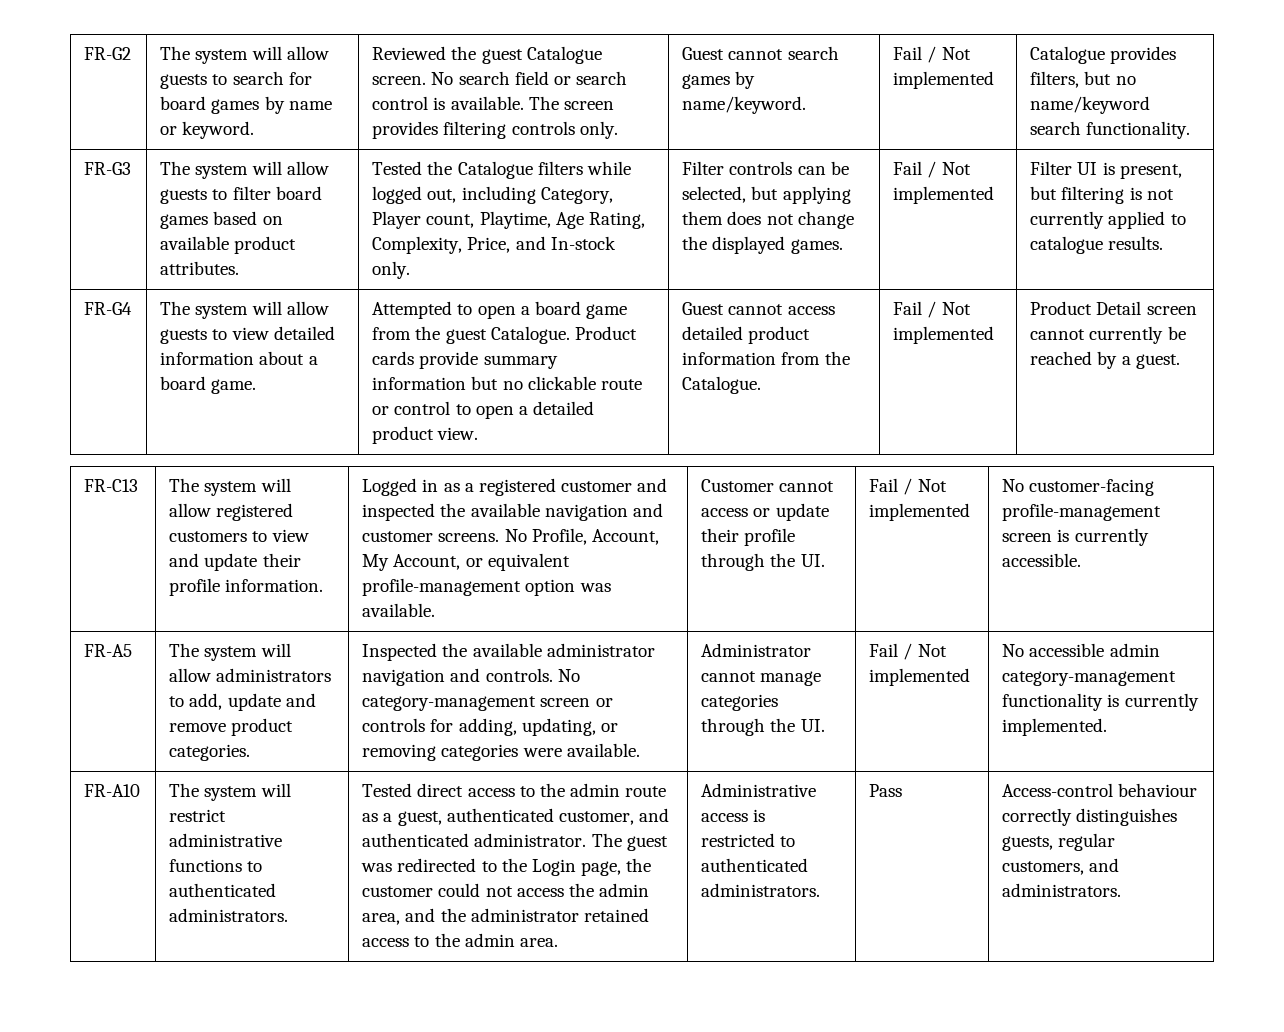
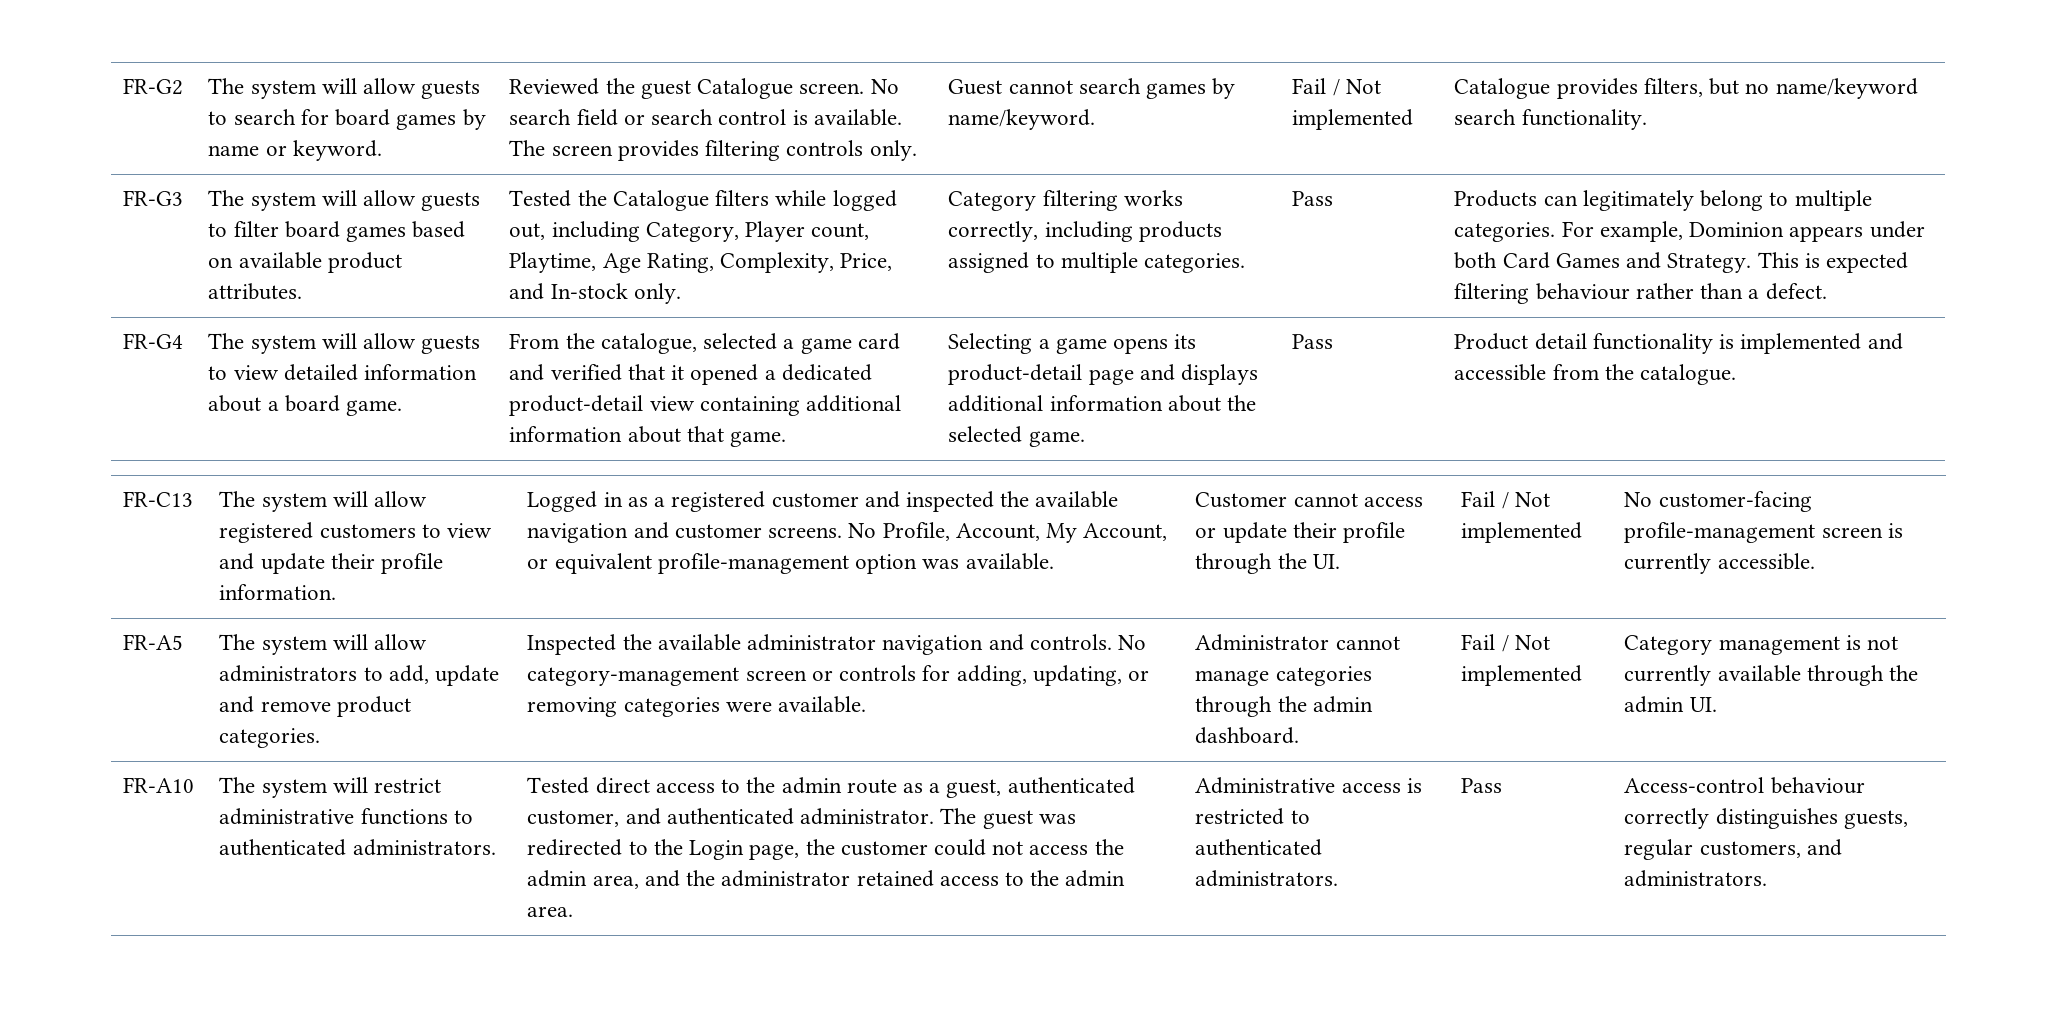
- Filter controls can be selected, but applying them does not change the displayed games. | Fail / Not implemented | Filter UI is present, but filtering is not currently applied to catalogue results.
+ Category filtering works correctly, including products assigned to multiple categories. | Pass | Products can legitimately belong to multiple categories. For example, Dominion appears under both Card Games and Strategy. This is expected filtering behaviour rather than a defect.
- Attempted to open a board game from the guest Catalogue. Product cards provide summary information but no clickable route or control to open a detailed product view. | Guest cannot access detailed product information from the Catalogue. | Fail / Not implemented | Product Detail screen cannot currently be reached by a guest.
+ From the catalogue, selected a game card and verified that it opened a dedicated product-detail view containing additional information about that game. | Selecting a game opens its product-detail page and displays additional information about the selected game. | Pass | Product detail functionality is implemented and accessible from the catalogue.
- Administrator cannot manage categories through the UI. | Fail / Not implemented | No accessible admin category-management functionality is currently implemented.
+ Administrator cannot manage categories through the admin dashboard. | Fail / Not implemented | Category management is not currently available through the admin UI.

